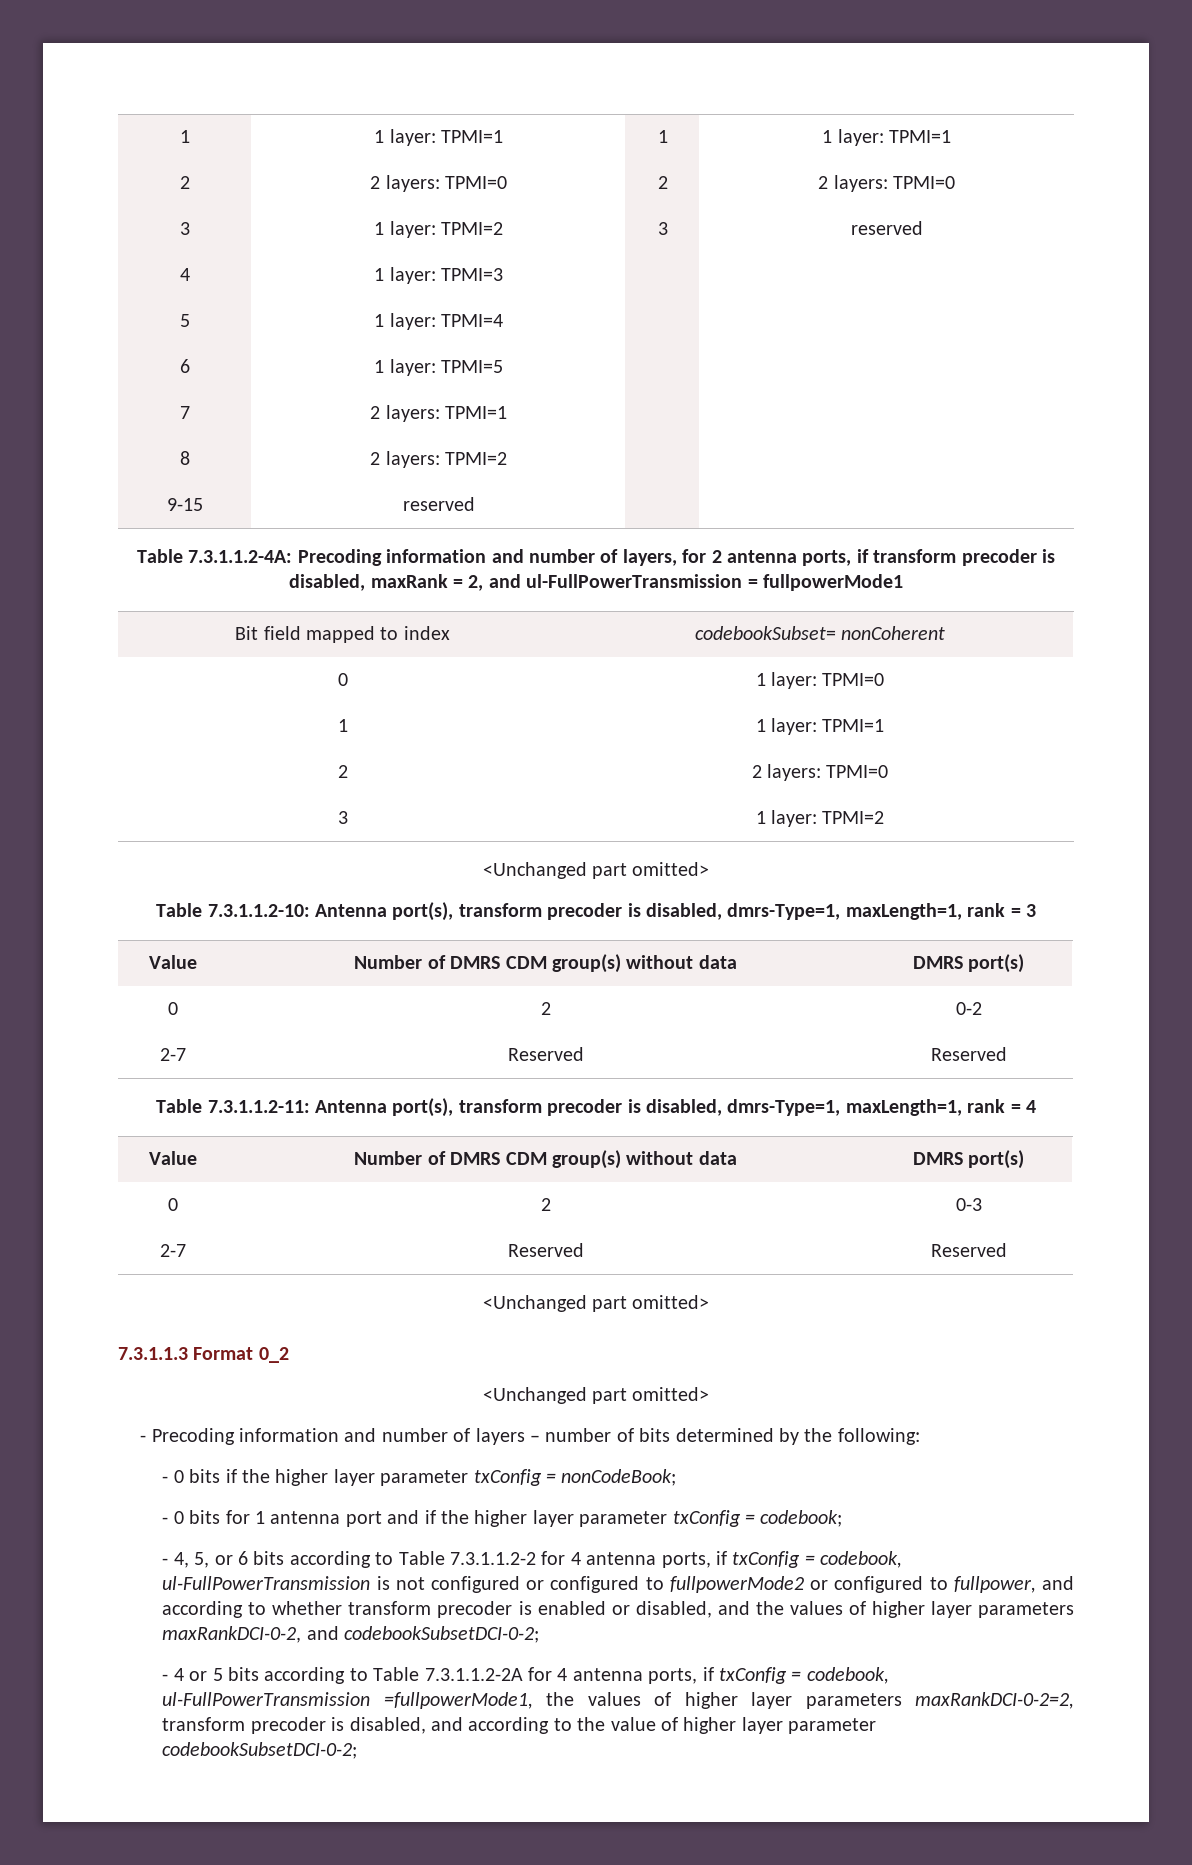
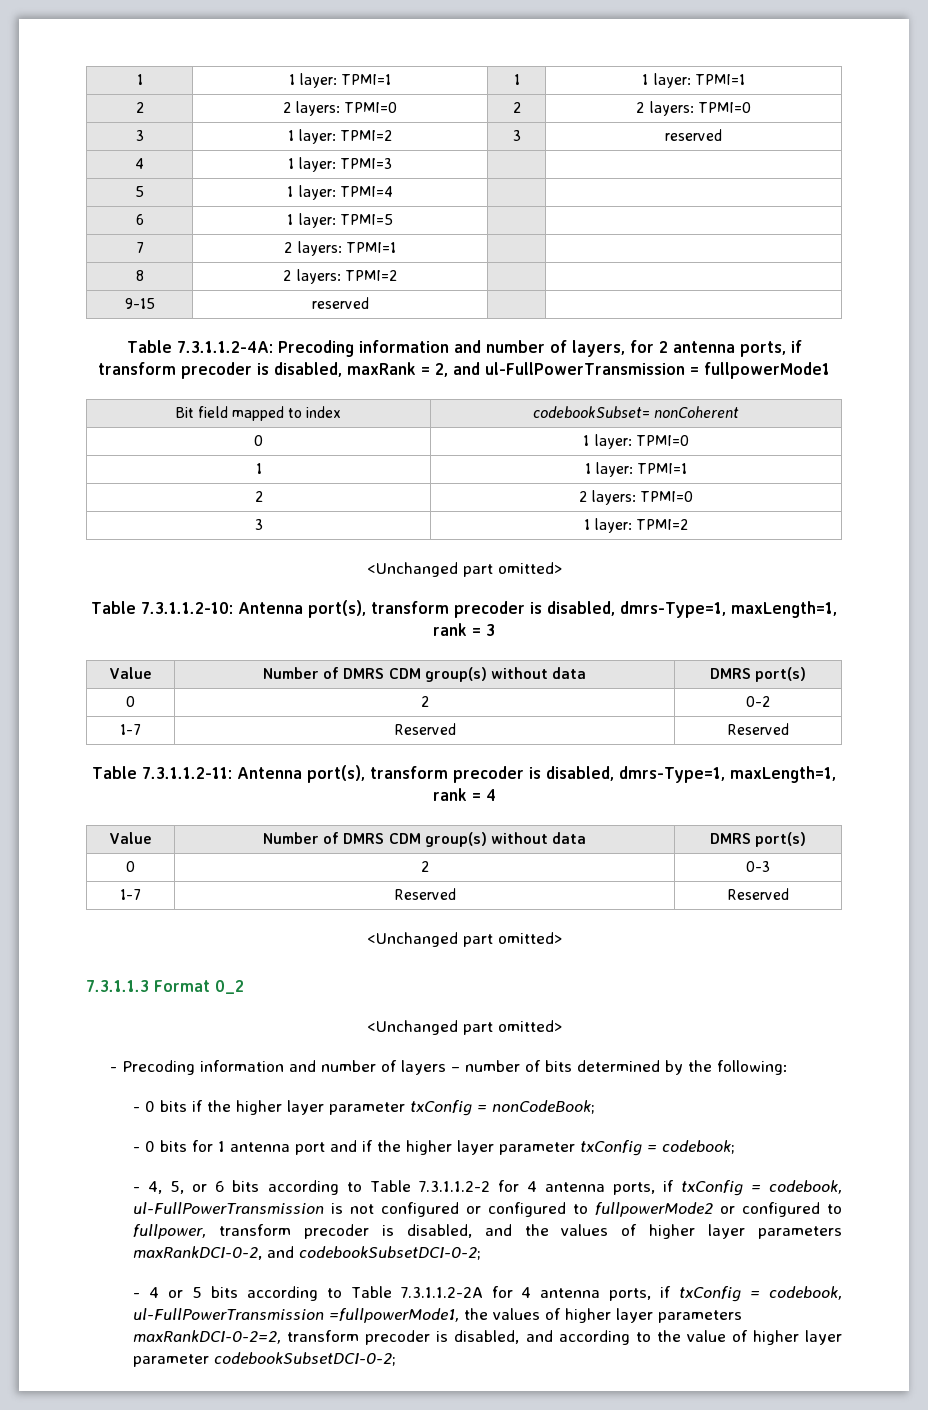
  0 | 2 | 0-2
- 2-7 | Reserved | Reserved
+ 1-7 | Reserved | Reserved
  0 | 2 | 0-3
- 2-7 | Reserved | Reserved
+ 1-7 | Reserved | Reserved
- - 4, 5, or 6 bits according to Table 7.3.1.1.2-2 for 4 antenna ports, if txConfig = codebook, ul-FullPowerTransmission is not configured or configured to fullpowerMode2 or configured to fullpower, and according to whether transform precoder is enabled or disabled, and the values of higher layer parameters maxRankDCI-0-2, and codebookSubsetDCI-0-2;
+ - 4, 5, or 6 bits according to Table 7.3.1.1.2-2 for 4 antenna ports, if txConfig = codebook, ul-FullPowerTransmission is not configured or configured to fullpowerMode2 or configured to fullpower, transform precoder is disabled, and the values of higher layer parameters maxRankDCI-0-2, and codebookSubsetDCI-0-2;

